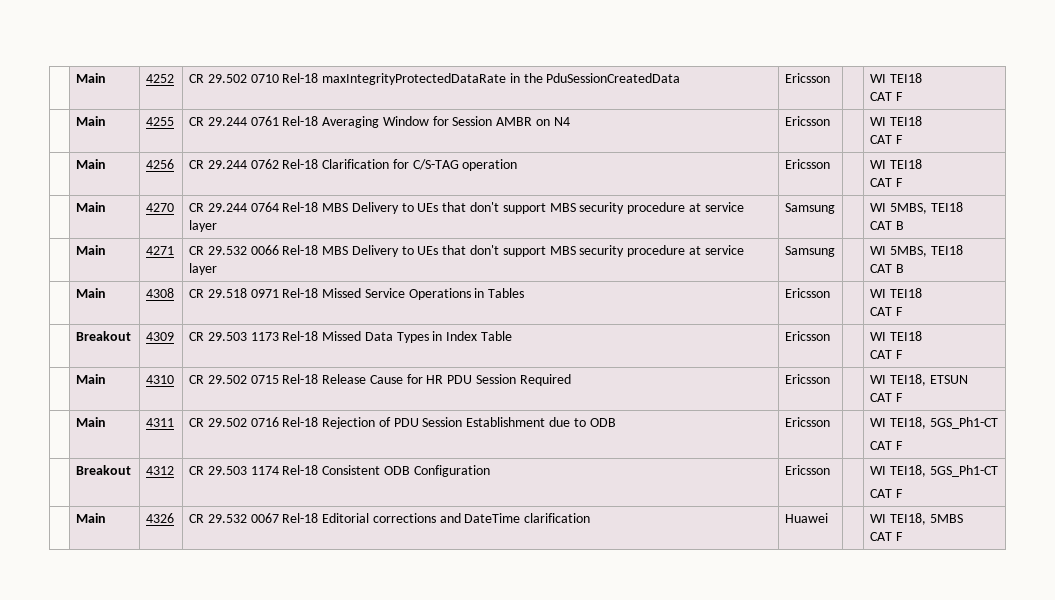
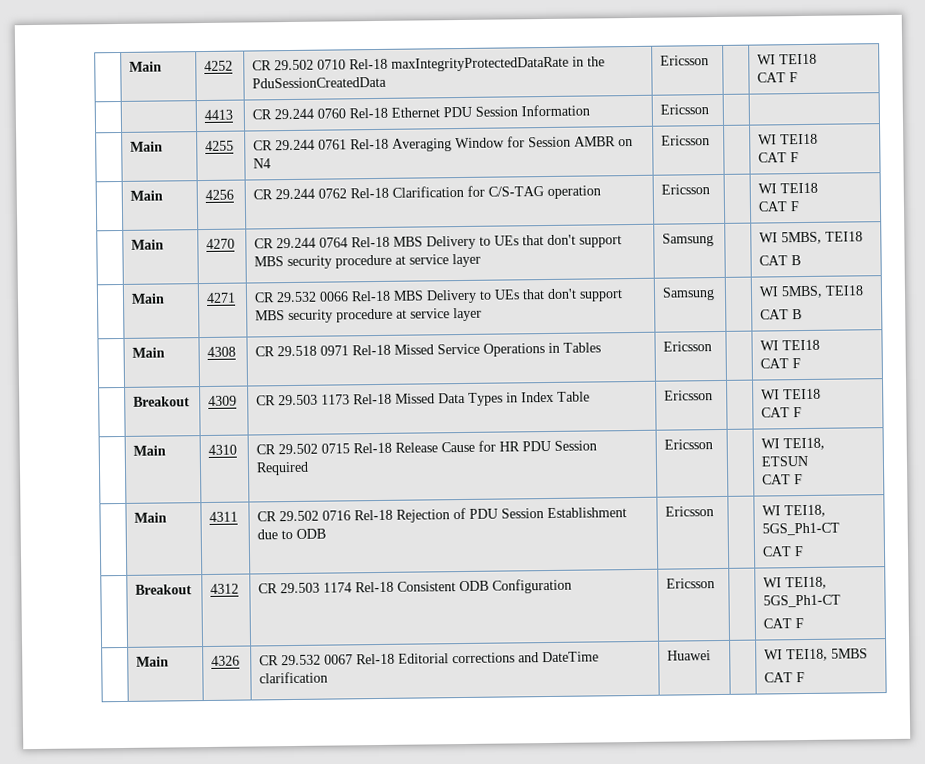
+ | | 4413 | CR 29.244 0760 Rel-18 Ethernet PDU Session Information | Ericsson | |

